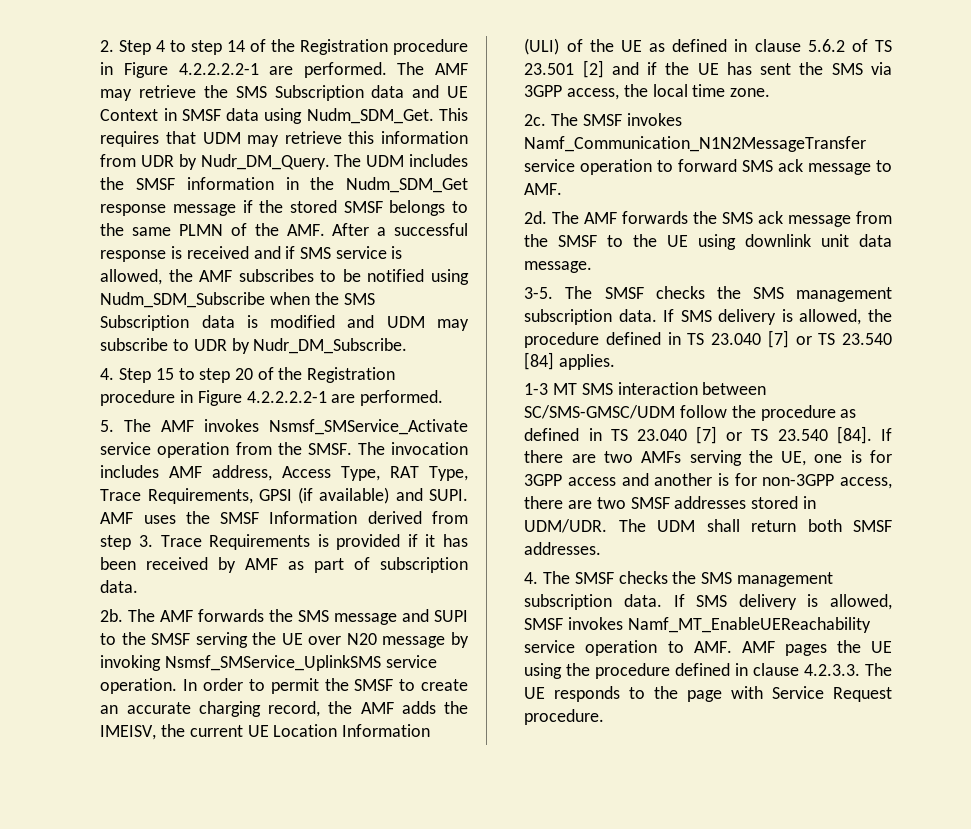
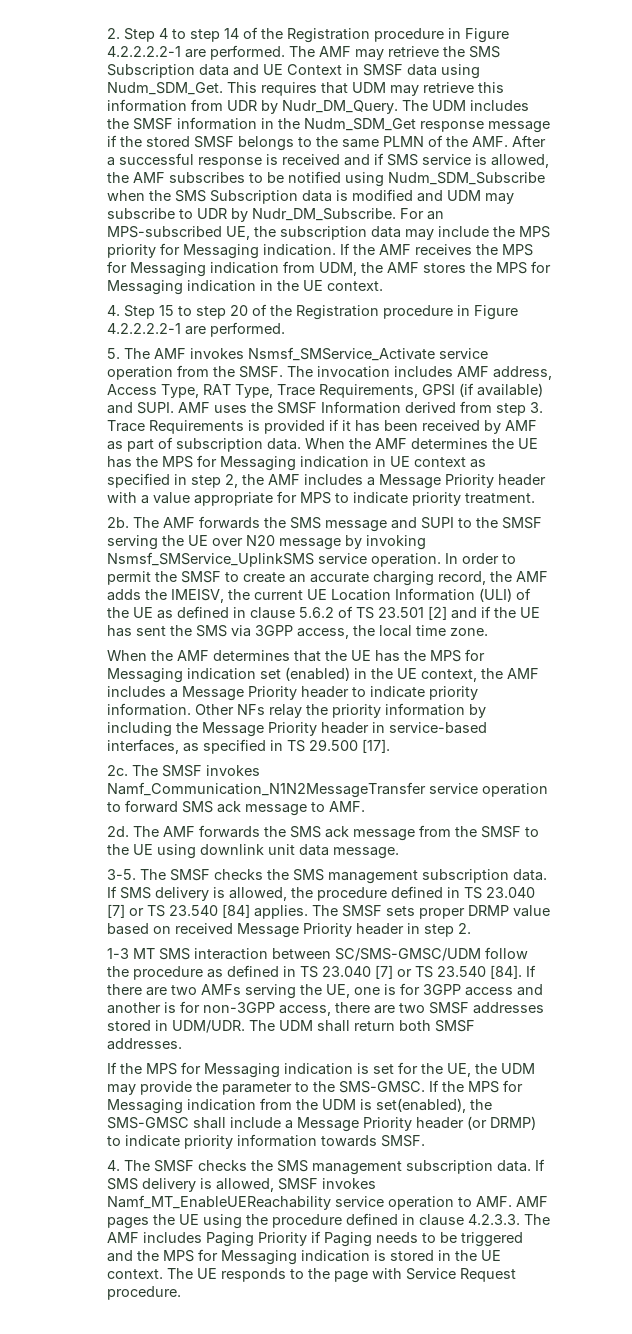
+ For an MPS-subscribed UE, the subscription data may include the MPS priority for Messaging indication. If the AMF receives the MPS for Messaging indication from UDM, the AMF stores the MPS for Messaging indication in the UE context.
+ When the AMF determines the UE has the MPS for Messaging indication in UE context as specified in step 2, the AMF includes a Message Priority header with a value appropriate for MPS to indicate priority treatment.
+ When the AMF determines that the UE has the MPS for Messaging indication set (enabled) in the UE context, the AMF includes a Message Priority header to indicate priority information. Other NFs relay the priority information by including the Message Priority header in service-based interfaces, as specified in TS 29.500 [17].
+ The SMSF sets proper DRMP value based on received Message Priority header in step 2.
+ If the MPS for Messaging indication is set for the UE, the UDM may provide the parameter to the SMS-GMSC. If the MPS for Messaging indication from the UDM is set(enabled), the SMS-GMSC shall include a Message Priority header (or DRMP) to indicate priority information towards SMSF.
- If SMS delivery is allowed, SMSF invokes Namf_MT_EnableUEReachability service operation to AMF. AMF pages the UE using the procedure defined in clause 4.2.3.3. The UE responds to the page with Service Request procedure.
+ If SMS delivery is allowed, SMSF invokes Namf_MT_EnableUEReachability service operation to AMF. AMF pages the UE using the procedure defined in clause 4.2.3.3. The AMF includes Paging Priority if Paging needs to be triggered and the MPS for Messaging indication is stored in the UE context. The UE responds to the page with Service Request procedure.

